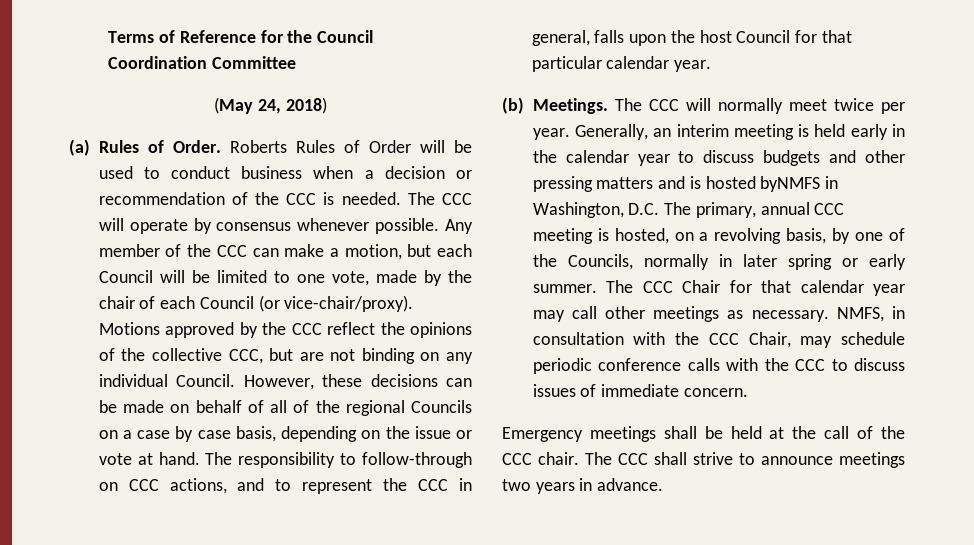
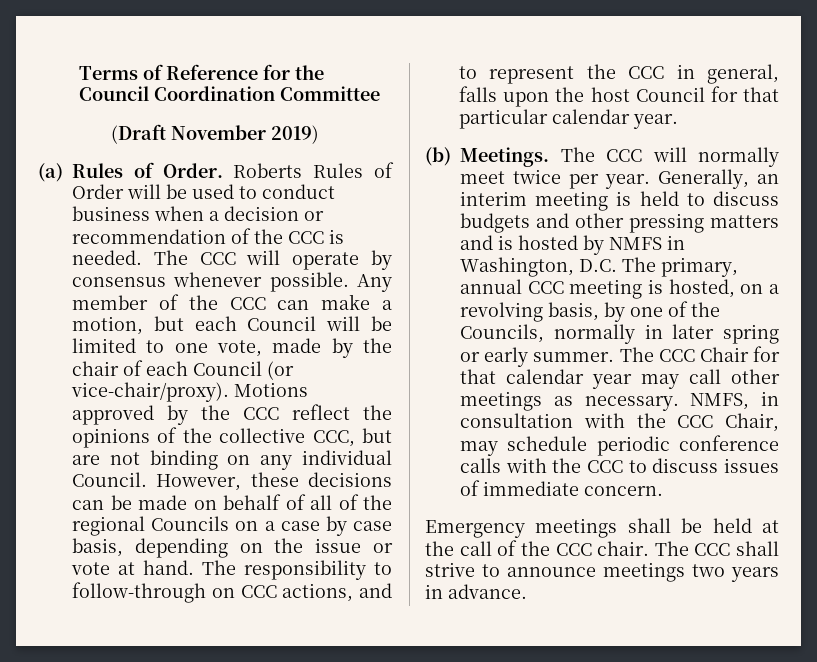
- (May 24, 2018)
+ (Draft November 2019)
- Generally, an interim meeting is held early in the calendar year to discuss budgets and other pressing matters and is hosted byNMFS in Washington, D.C. The primary, annual CCC meeting is hosted, on a revolving basis, by one of the Councils, normally in later spring or early summer.
+ Generally, an interim meeting is held to discuss budgets and other pressing matters and is hosted by NMFS in Washington, D.C. The primary, annual CCC meeting is hosted, on a revolving basis, by one of the Councils, normally in later spring or early summer.

